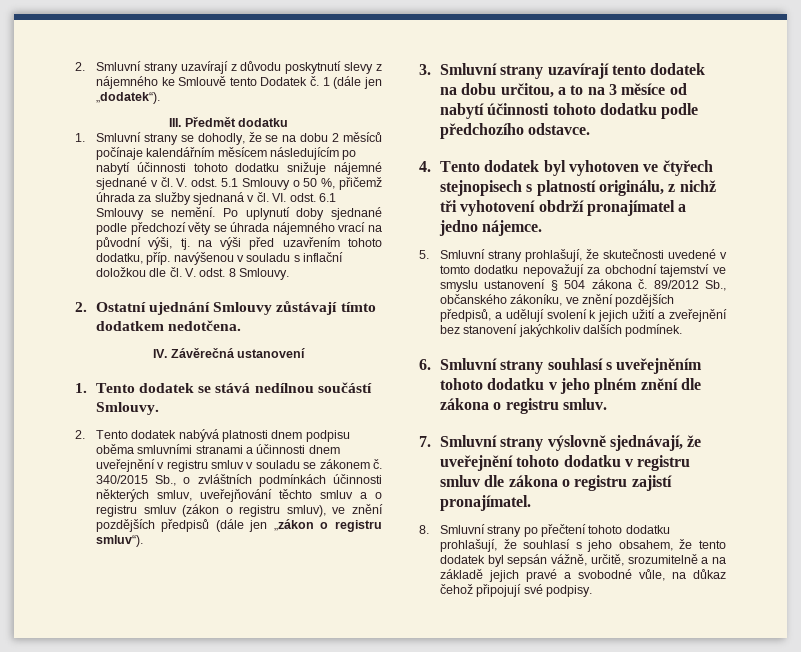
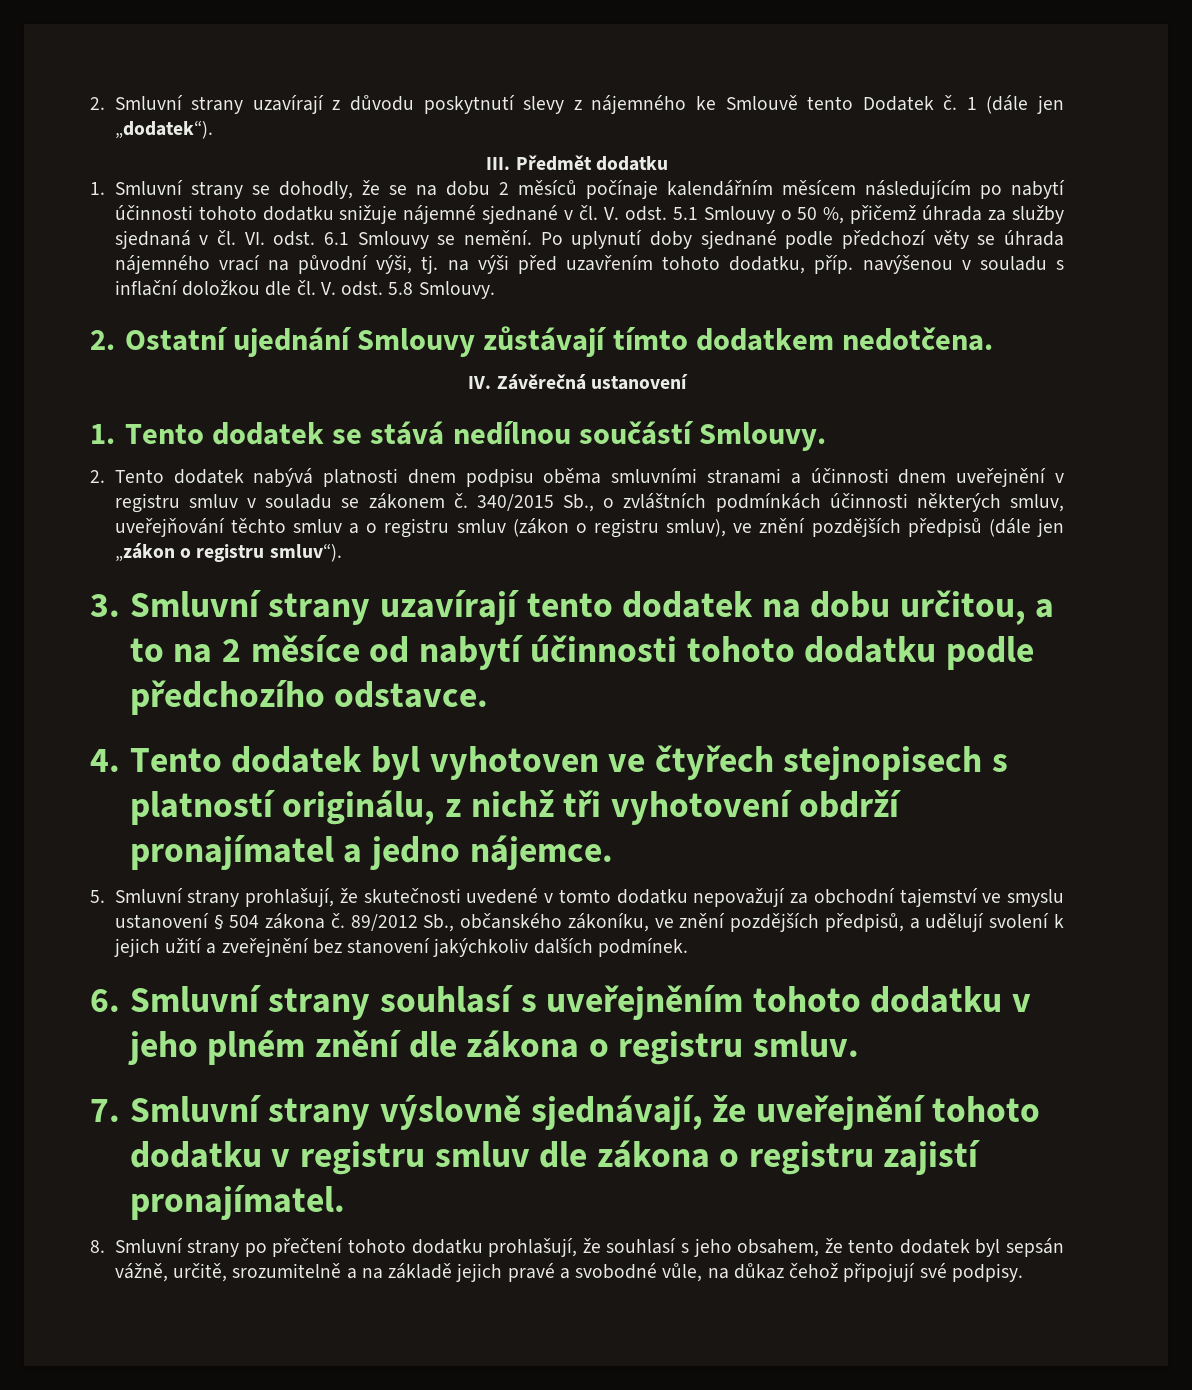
- Po uplynutí doby sjednané podle předchozí věty se úhrada nájemného vrací na původní výši, tj. na výši před uzavřením tohoto dodatku, příp. navýšenou v souladu s inflační doložkou dle čl. V. odst. 8 Smlouvy.
+ Po uplynutí doby sjednané podle předchozí věty se úhrada nájemného vrací na původní výši, tj. na výši před uzavřením tohoto dodatku, příp. navýšenou v souladu s inflační doložkou dle čl. V. odst. 5.8 Smlouvy.
- 3. Smluvní strany uzavírají tento dodatek na dobu určitou, a to na 3 měsíce od nabytí účinnosti tohoto dodatku podle předchozího odstavce.
+ 3. Smluvní strany uzavírají tento dodatek na dobu určitou, a to na 2 měsíce od nabytí účinnosti tohoto dodatku podle předchozího odstavce.

